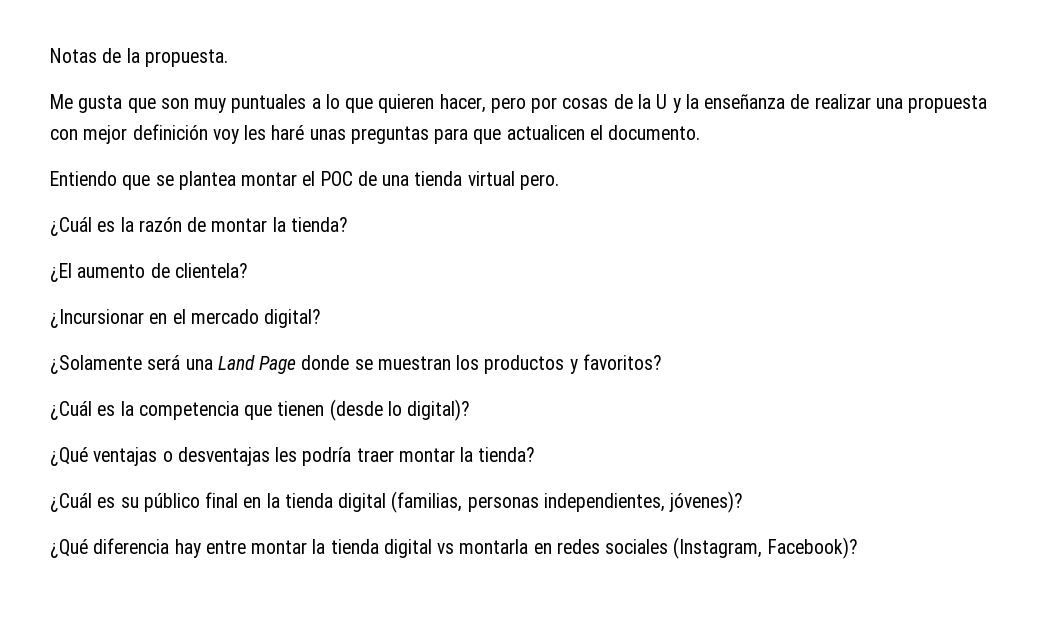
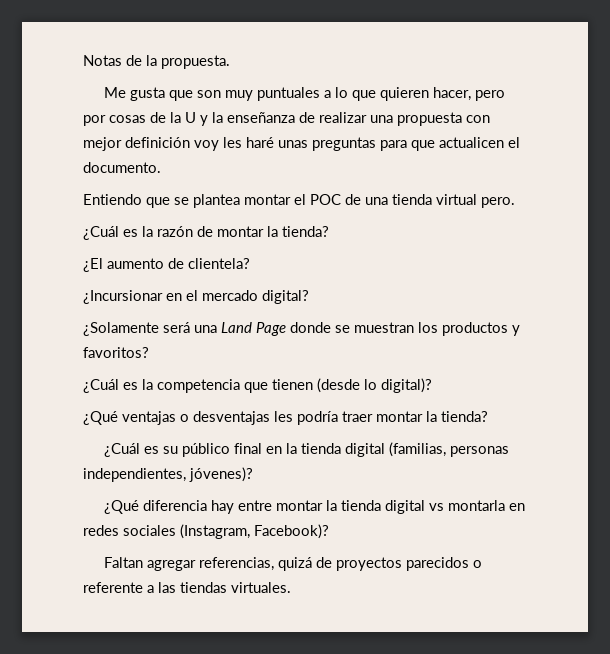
+ Faltan agregar referencias, quizá de proyectos parecidos o referente a las tiendas virtuales.

